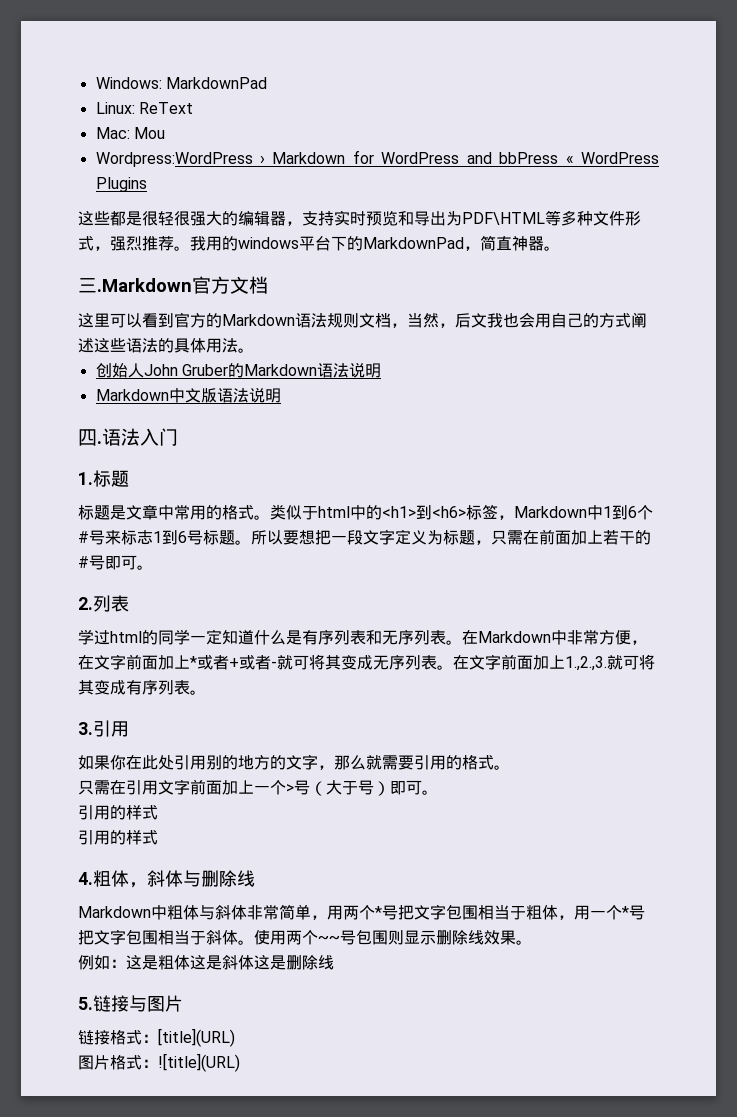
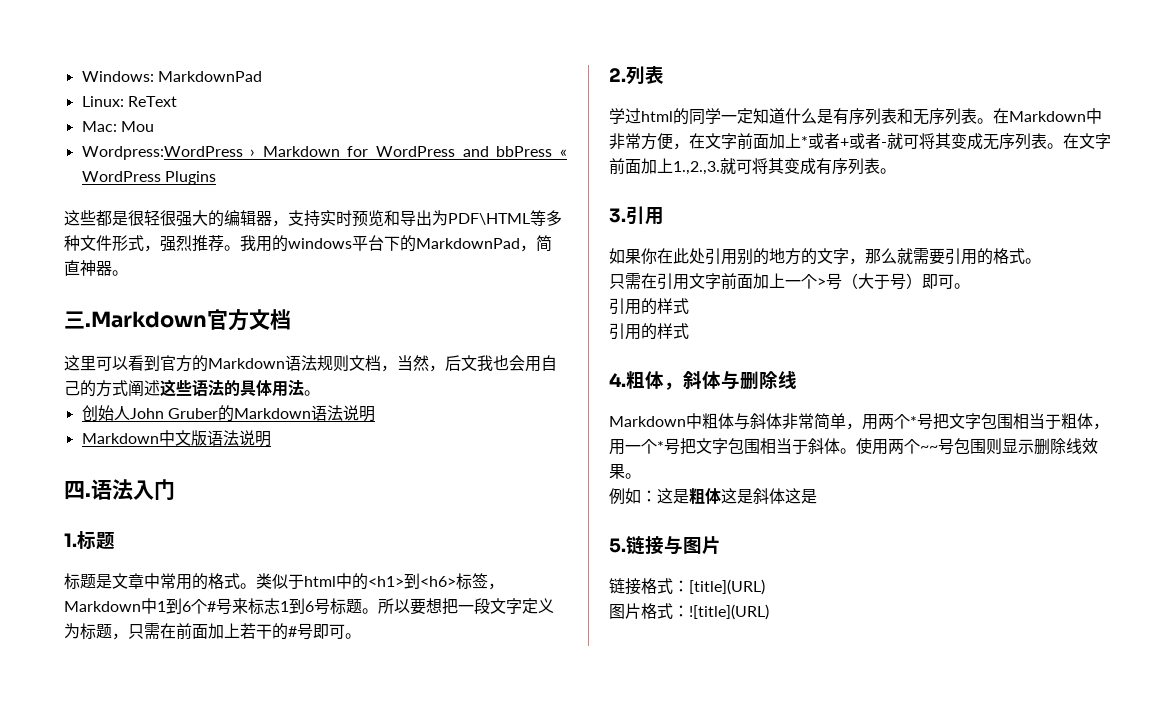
- 例如：这是粗体这是斜体这是删除线
+ 例如：这是粗体这是斜体这是

